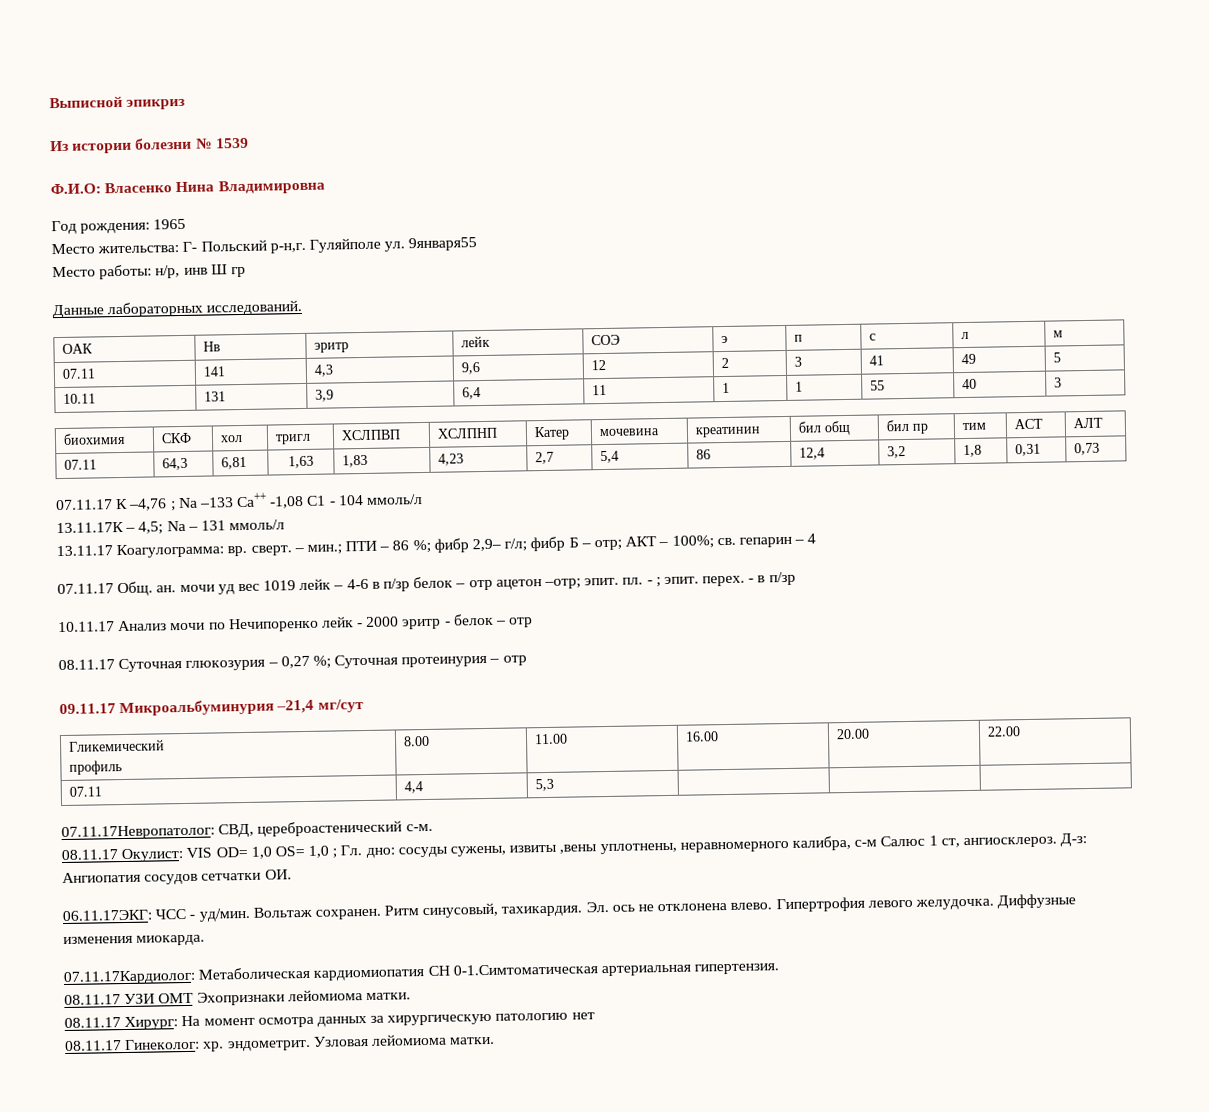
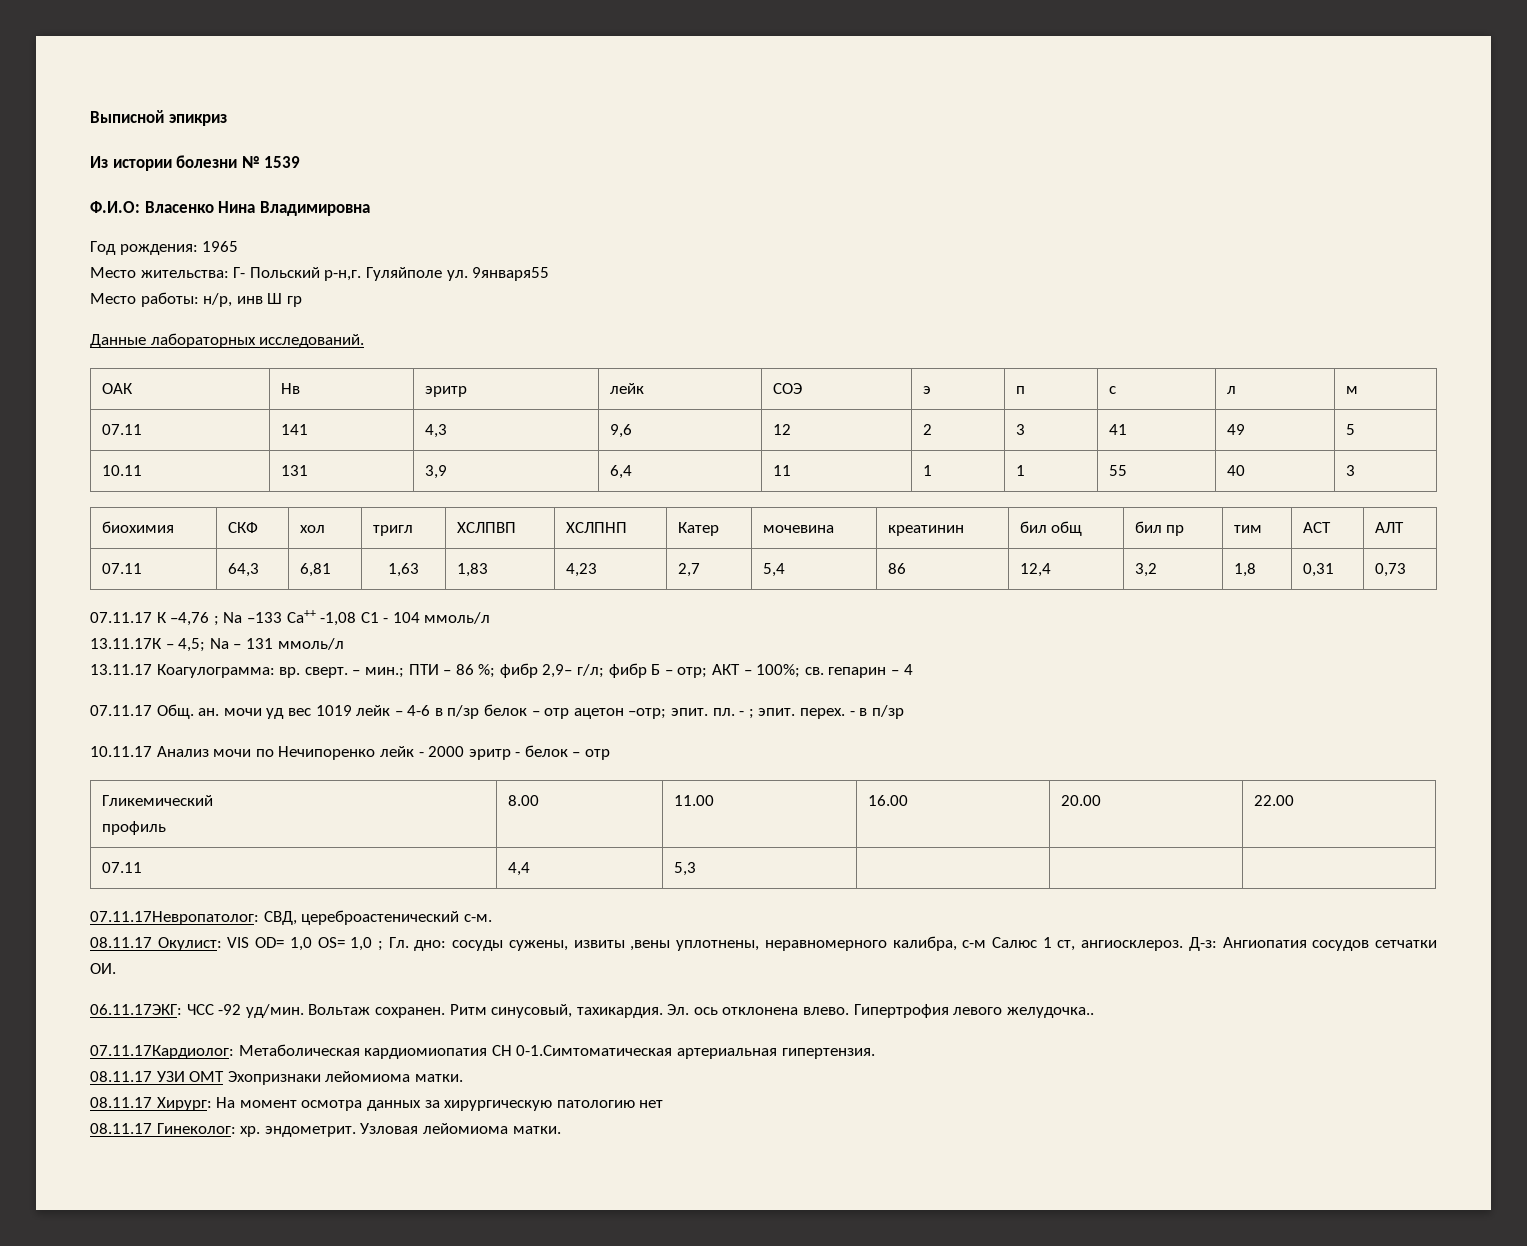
- 08.11.17 Суточная глюкозурия – 0,27 %; Суточная протеинурия – отр
- 09.11.17 Микроальбуминурия –21,4 мг/сут
- 06.11.17ЭКГ: ЧСС - уд/мин.
+ 06.11.17ЭКГ: ЧСС -92 уд/мин.
- Эл. ось не отклонена влево.
+ Эл. ось отклонена влево.
- Гипертрофия левого желудочка. Диффузные изменения миокарда.
+ Гипертрофия левого желудочка..

